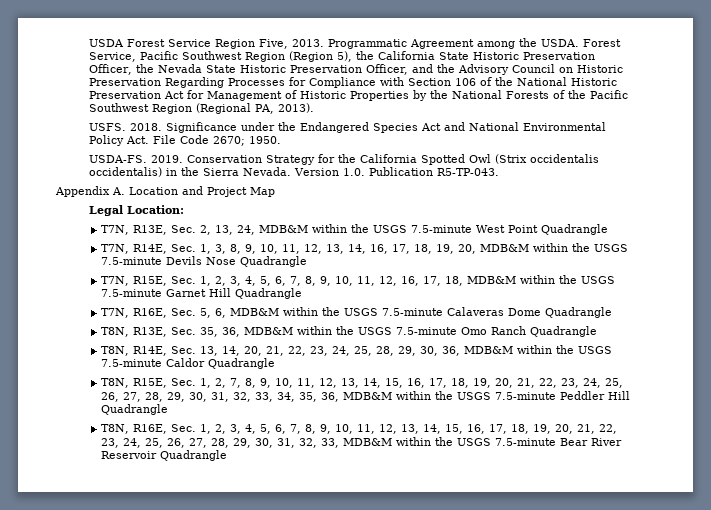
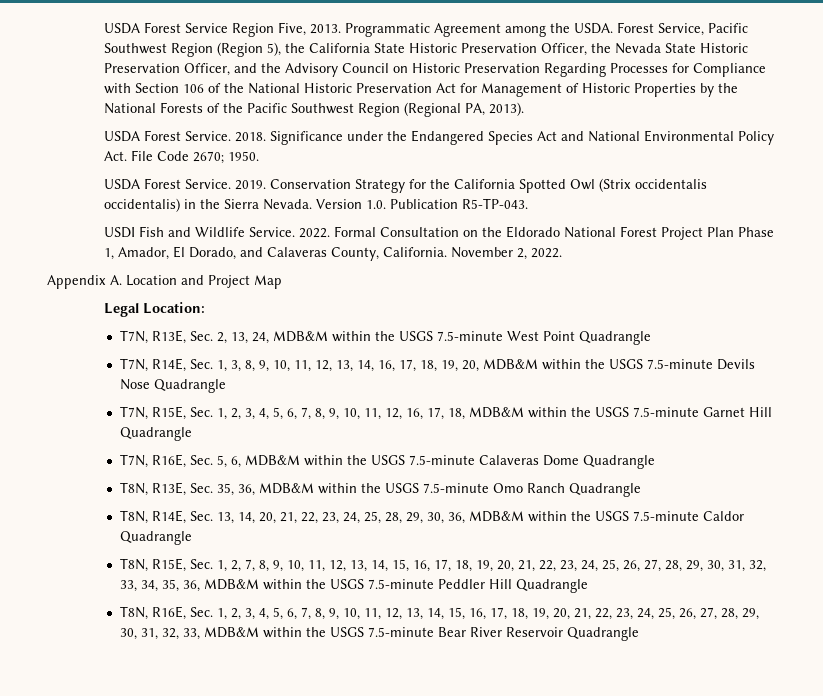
  Forest Service, Pacific Southwest Region (Region 5), the California State Historic Preservation Officer, the Nevada State Historic Preservation Officer, and the Advisory Council on Historic Preservation Regarding Processes for Compliance with Section 106 of the National Historic Preservation Act for Management of Historic Properties by the National Forests of the Pacific Southwest Region (Regional PA, 2013).
- USFS.
+ USDA Forest Service.
  Significance under the Endangered Species Act and National Environmental Policy Act. File Code 2670; 1950.
- USDA-FS.
+ USDA Forest Service.
+ USDI Fish and Wildlife Service. 2022. Formal Consultation on the Eldorado National Forest Project Plan Phase 1, Amador, El Dorado, and Calaveras County, California. November 2, 2022.

